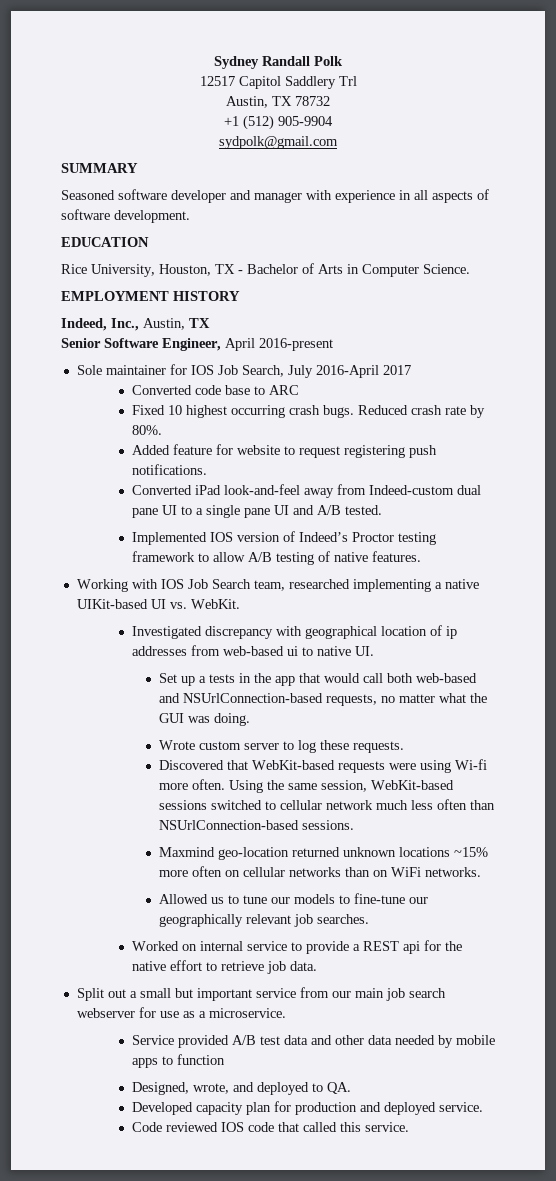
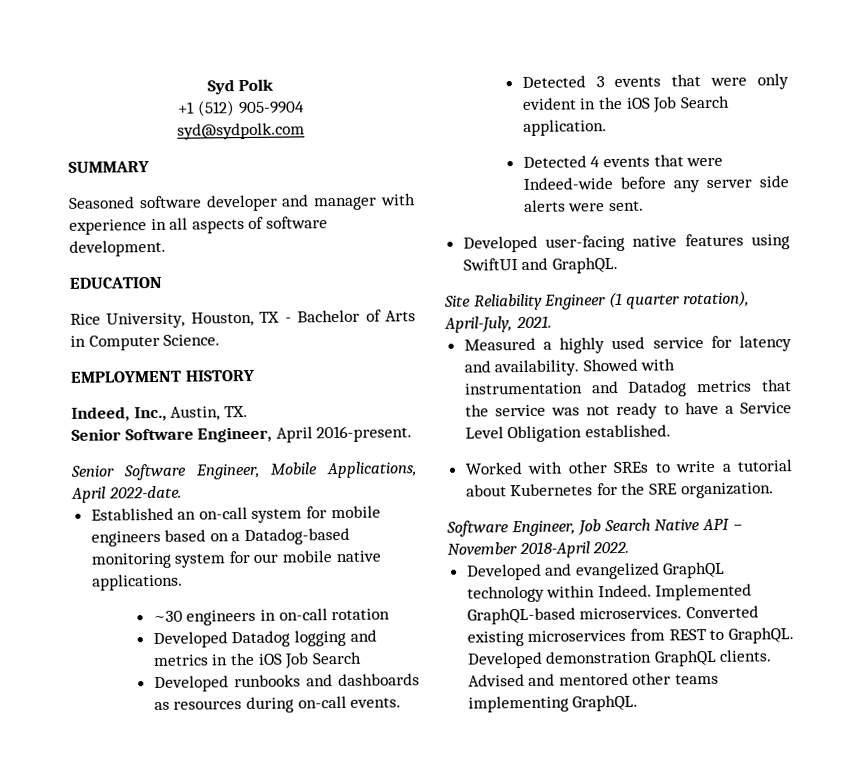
- Sydney Randall Polk
+ Syd Polk
- 12517 Capitol Saddlery Trl
- Austin, TX 78732
- sydpolk@gmail.com
+ syd@sydpolk.com
- Indeed, Inc., Austin, TX
+ Indeed, Inc., Austin, TX.
- Senior Software Engineer, April 2016-present
- Sole maintainer for IOS Job Search, July 2016-April 2017
- Converted code base to ARC
- Fixed 10 highest occurring crash bugs. Reduced crash rate by 80%.
- Added feature for website to request registering push notifications.
- Converted iPad look-and-feel away from Indeed-custom dual pane UI to a single pane UI and A/B tested.
- Implemented IOS version of Indeed’s Proctor testing framework to allow A/B testing of native features.
- Working with IOS Job Search team, researched implementing a native UIKit-based UI vs. WebKit.
- Investigated discrepancy with geographical location of ip addresses from web-based ui to native UI.
- Set up a tests in the app that would call both web-based and NSUrlConnection-based requests, no matter what the GUI was doing.
- Wrote custom server to log these requests.
- Discovered that WebKit-based requests were using Wi-fi more often. Using the same session, WebKit-based sessions switched to cellular network much less often than NSUrlConnection-based sessions.
- Maxmind geo-location returned unknown locations ~15% more often on cellular networks than on WiFi networks.
- Allowed us to tune our models to fine-tune our geographically relevant job searches.
- Worked on internal service to provide a REST api for the native effort to retrieve job data.
- Split out a small but important service from our main job search webserver for use as a microservice.
- Service provided A/B test data and other data needed by mobile apps to function
- Designed, wrote, and deployed to QA.
- Developed capacity plan for production and deployed service.
- Code reviewed IOS code that called this service.
+ Senior Software Engineer, April 2016-present.
+ Senior Software Engineer, Mobile Applications, April 2022-date.
+ Established an on-call system for mobile engineers based on a Datadog-based monitoring system for our mobile native applications.
+ ~30 engineers in on-call rotation
+ Developed Datadog logging and metrics in the iOS Job Search
+ Developed runbooks and dashboards as resources during on-call events.
+ Detected 3 events that were only evident in the iOS Job Search application.
+ Detected 4 events that were Indeed-wide before any server side alerts were sent.
+ Developed user-facing native features using SwiftUI and GraphQL.
+ Site Reliability Engineer (1 quarter rotation), April-July, 2021.
+ Measured a highly used service for latency and availability. Showed with instrumentation and Datadog metrics that the service was not ready to have a Service Level Obligation established.
+ Worked with other SREs to write a tutorial about Kubernetes for the SRE organization.
+ Software Engineer, Job Search Native API – November 2018-April 2022.
+ Developed and evangelized GraphQL technology within Indeed. Implemented GraphQL-based microservices. Converted existing microservices from REST to GraphQL. Developed demonstration GraphQL clients. Advised and mentored other teams implementing GraphQL.

